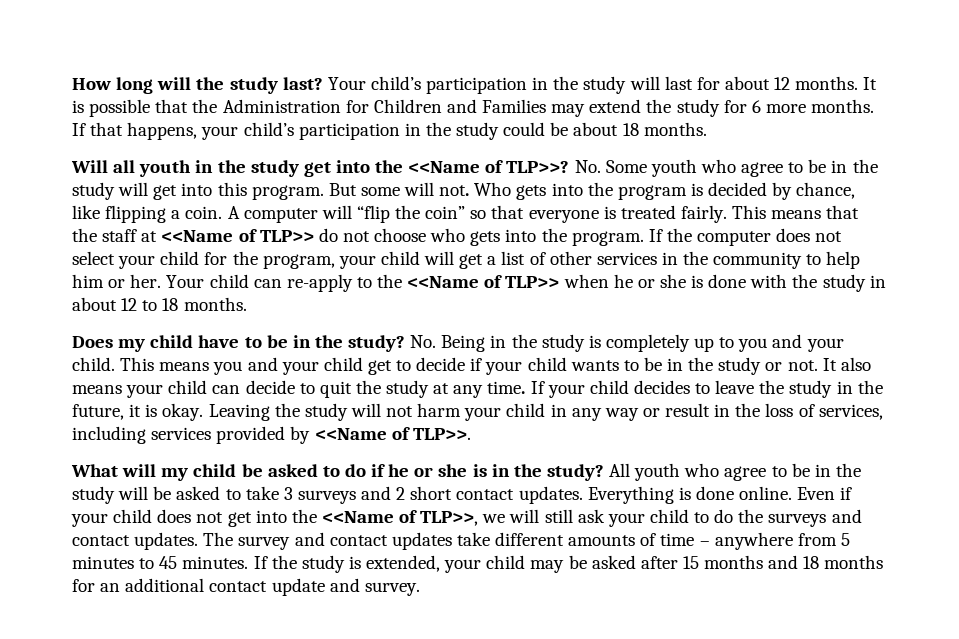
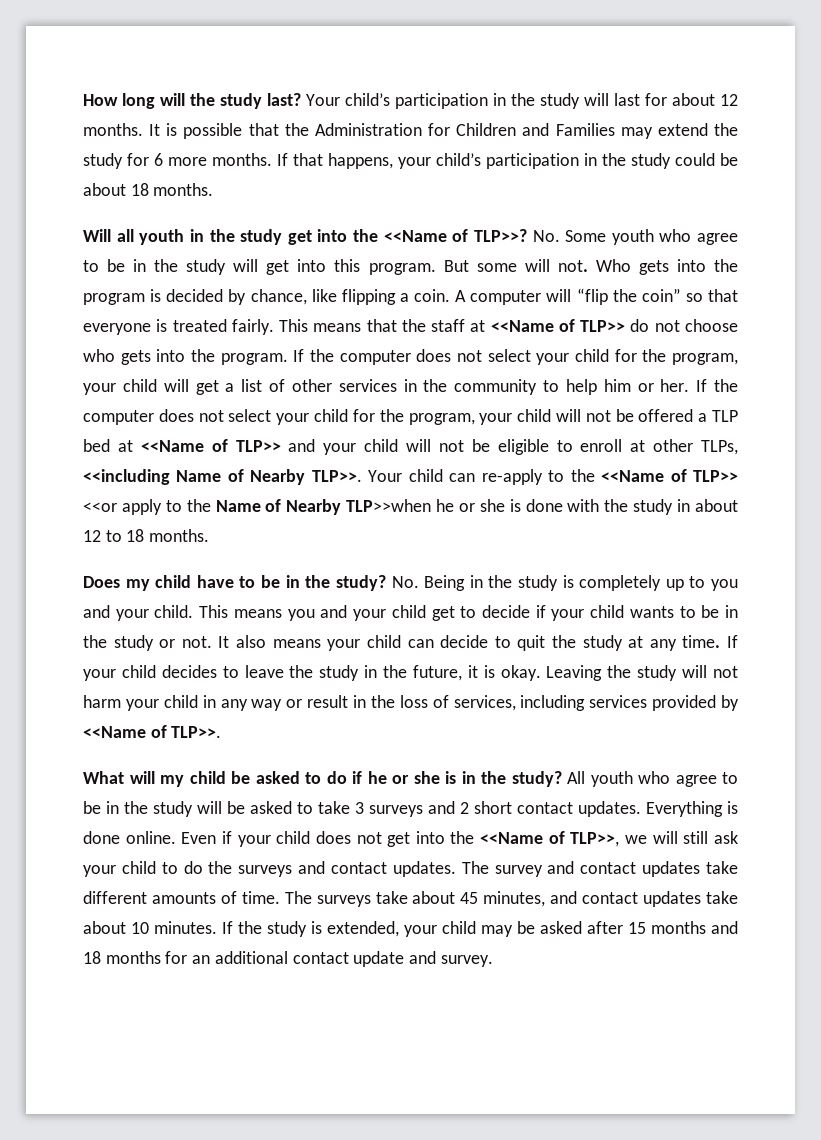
+ If the computer does not select your child for the program, your child will not be offered a TLP bed at <<Name of TLP>> and your child will not be eligible to enroll at other TLPs, <<including Name of Nearby TLP>>.
- Your child can re-apply to the <<Name of TLP>> when he or she is done with the study in about 12 to 18 months.
+ Your child can re-apply to the <<Name of TLP>> <<or apply to the Name of Nearby TLP>>when he or she is done with the study in about 12 to 18 months.
- The survey and contact updates take different amounts of time – anywhere from 5 minutes to 45 minutes.
+ The survey and contact updates take different amounts of time. The surveys take about 45 minutes, and contact updates take about 10 minutes.

